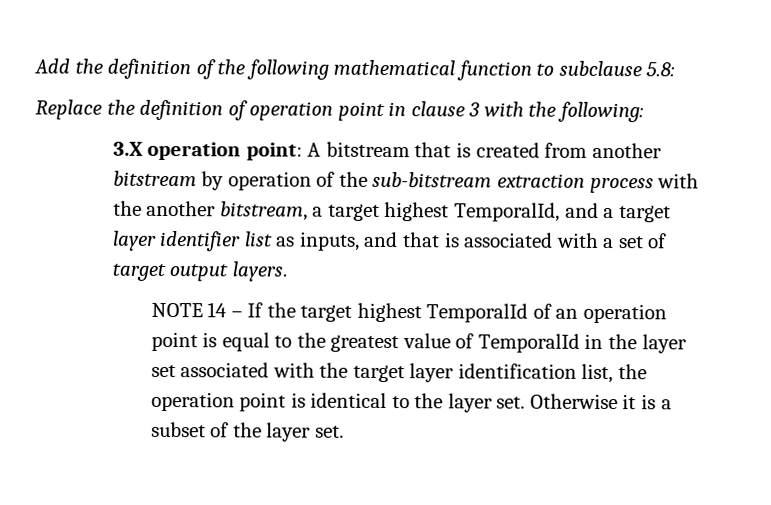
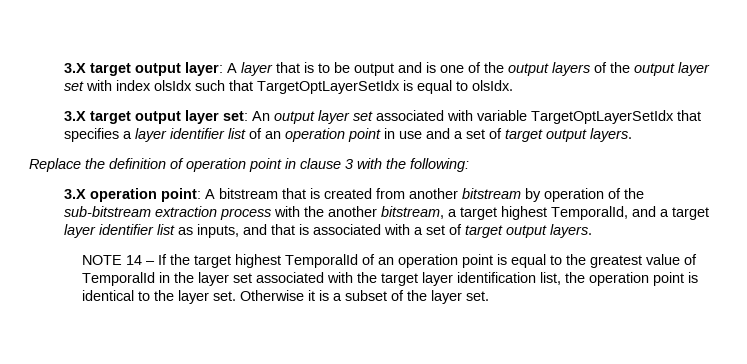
- Add the definition of the following mathematical function to subclause 5.8:
+ 3.X target output layer: A layer that is to be output and is one of the output layers of the output layer set with index olsIdx such that TargetOptLayerSetIdx is equal to olsIdx.
+ 3.X target output layer set: An output layer set associated with variable TargetOptLayerSetIdx that specifies a layer identifier list of an operation point in use and a set of target output layers.

